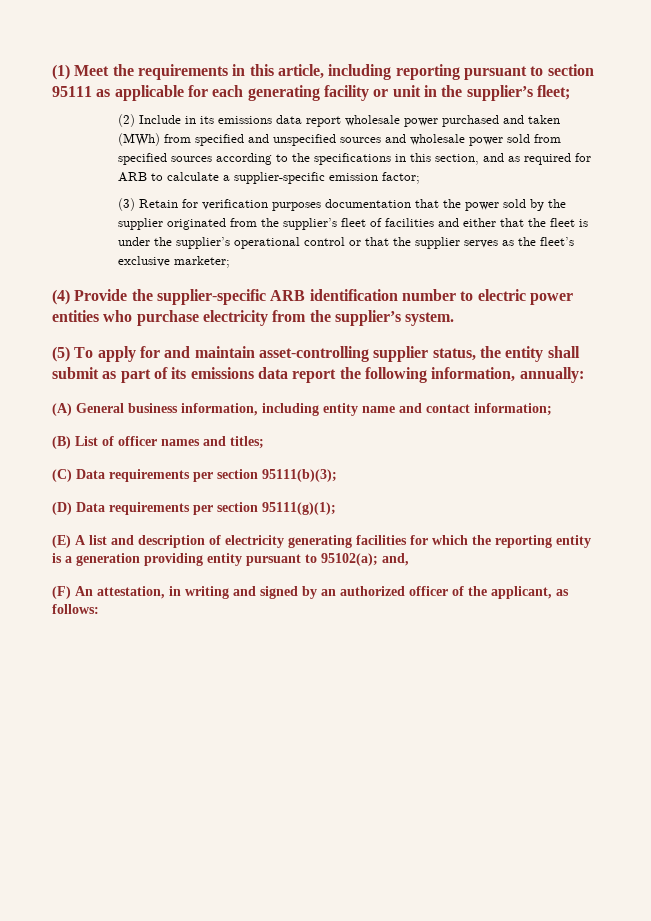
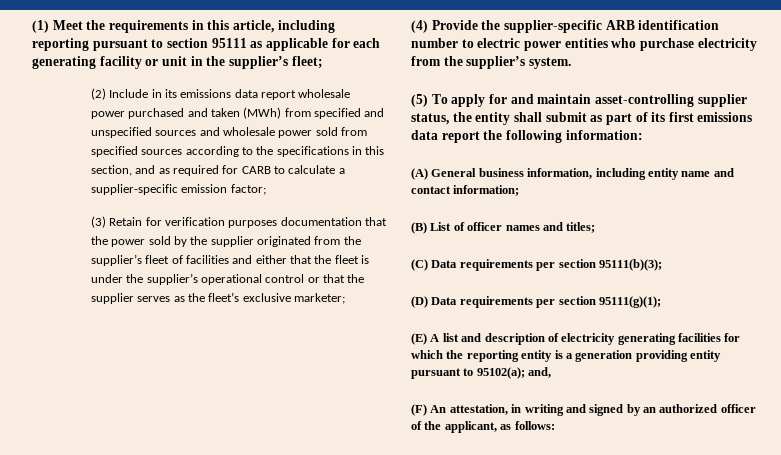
- (2) Include in its emissions data report wholesale power purchased and taken (MWh) from specified and unspecified sources and wholesale power sold from specified sources according to the specifications in this section, and as required for ARB to calculate a supplier-specific emission factor;
+ (2) Include in its emissions data report wholesale power purchased and taken (MWh) from specified and unspecified sources and wholesale power sold from specified sources according to the specifications in this section, and as required for CARB to calculate a supplier-specific emission factor;
- (5) To apply for and maintain asset-controlling supplier status, the entity shall submit as part of its emissions data report the following information, annually:
+ (5) To apply for and maintain asset-controlling supplier status, the entity shall submit as part of its first emissions data report the following information:

